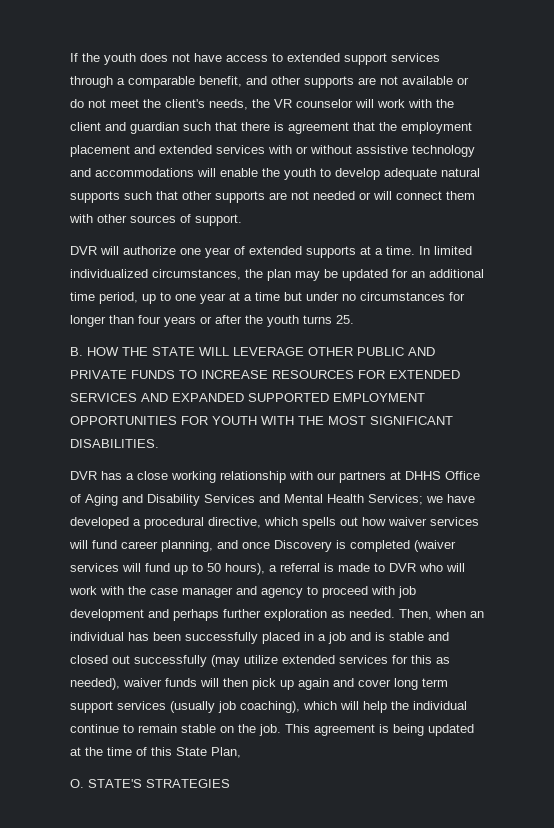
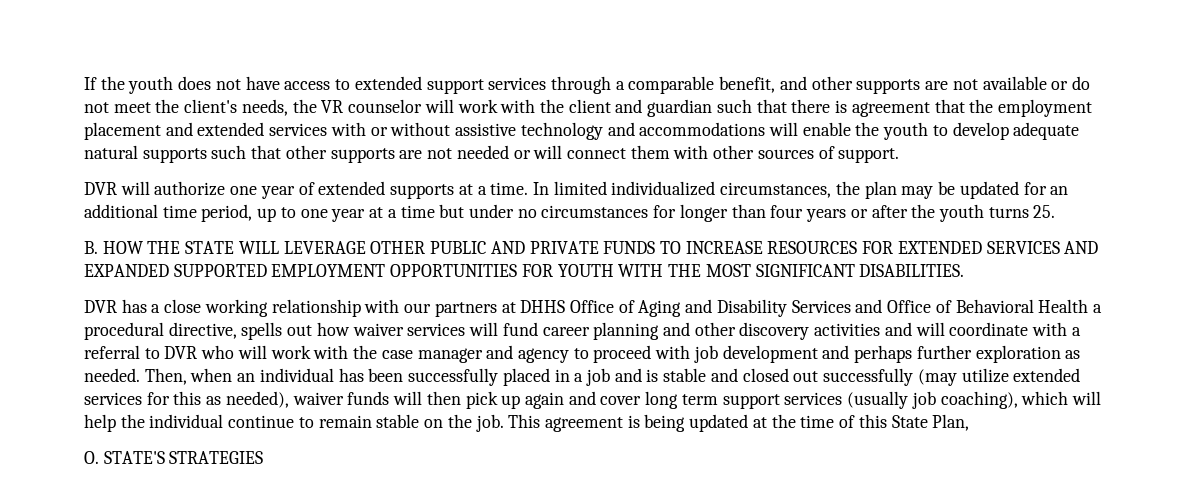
- DVR has a close working relationship with our partners at DHHS Office of Aging and Disability Services and Mental Health Services; we have developed a procedural directive, which spells out how waiver services will fund career planning, and once Discovery is completed (waiver services will fund up to 50 hours), a referral is made to DVR who will work with the case manager and agency to proceed with job development and perhaps further exploration as needed.
+ DVR has a close working relationship with our partners at DHHS Office of Aging and Disability Services and Office of Behavioral Health a procedural directive, spells out how waiver services will fund career planning and other discovery activities and will coordinate with a referral to DVR who will work with the case manager and agency to proceed with job development and perhaps further exploration as needed.

